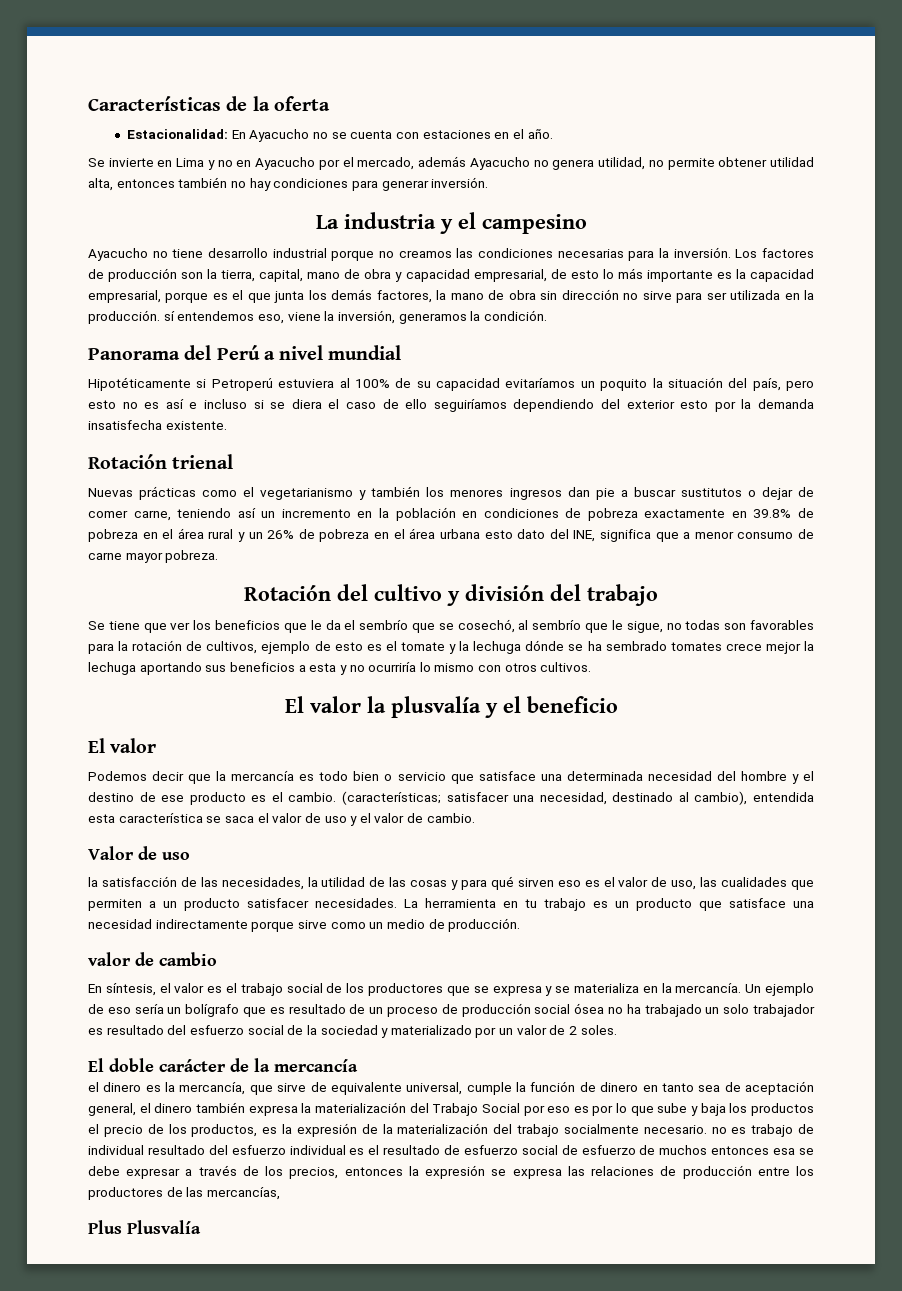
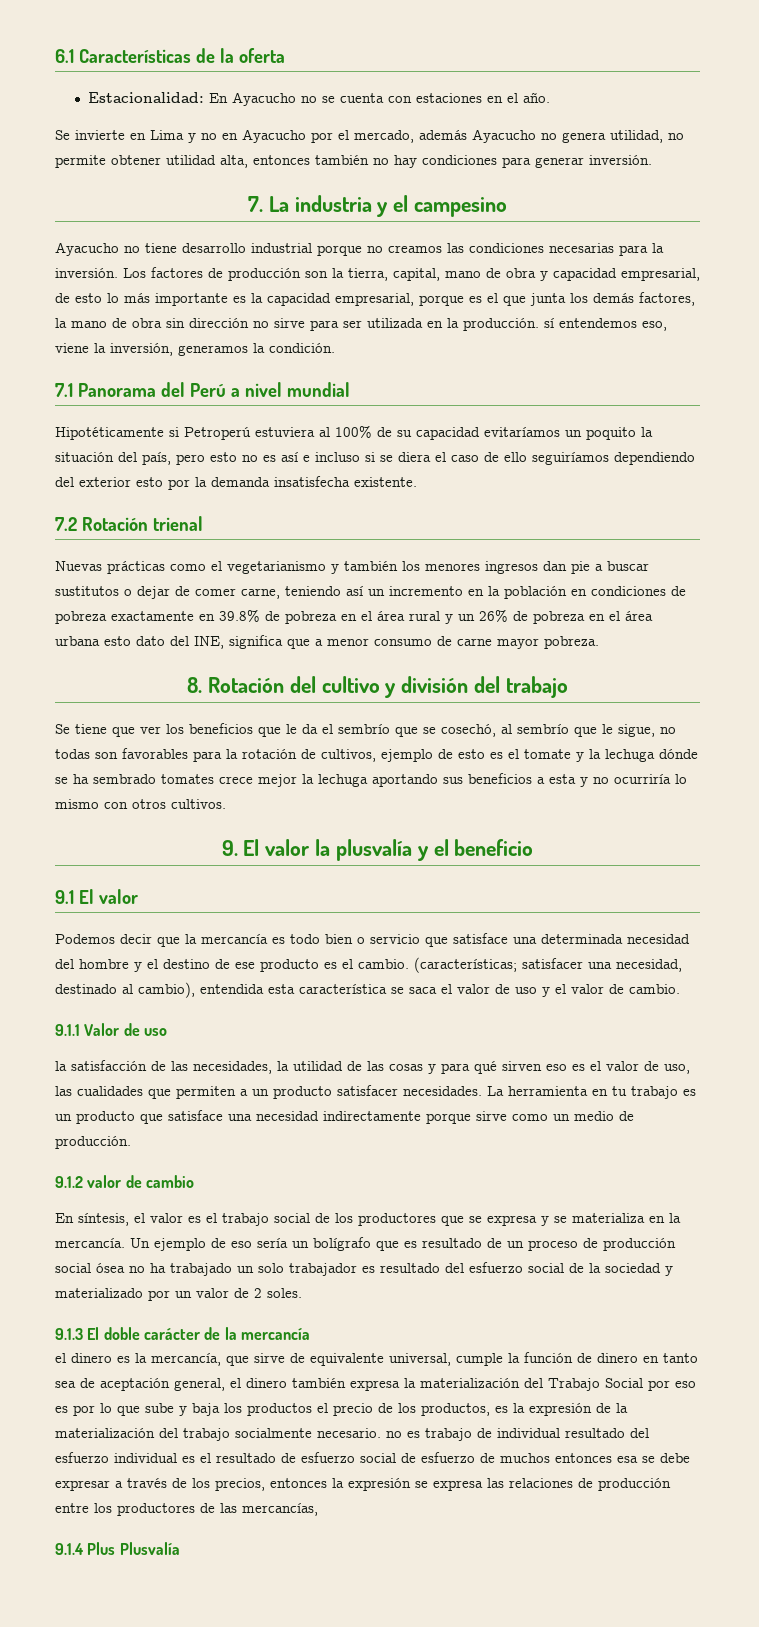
- Características de la oferta
+ 6.1 Características de la oferta
- La industria y el campesino
+ 7. La industria y el campesino
- Panorama del Perú a nivel mundial
+ 7.1 Panorama del Perú a nivel mundial
- Rotación trienal
+ 7.2 Rotación trienal
- Rotación del cultivo y división del trabajo
+ 8. Rotación del cultivo y división del trabajo
- El valor la plusvalía y el beneficio
- El valor
+ 9. El valor la plusvalía y el beneficio
+ 9.1 El valor
- Valor de uso
+ 9.1.1 Valor de uso
- valor de cambio
+ 9.1.2 valor de cambio
- El doble carácter de la mercancía
+ 9.1.3 El doble carácter de la mercancía
- Plus Plusvalía
+ 9.1.4 Plus Plusvalía

